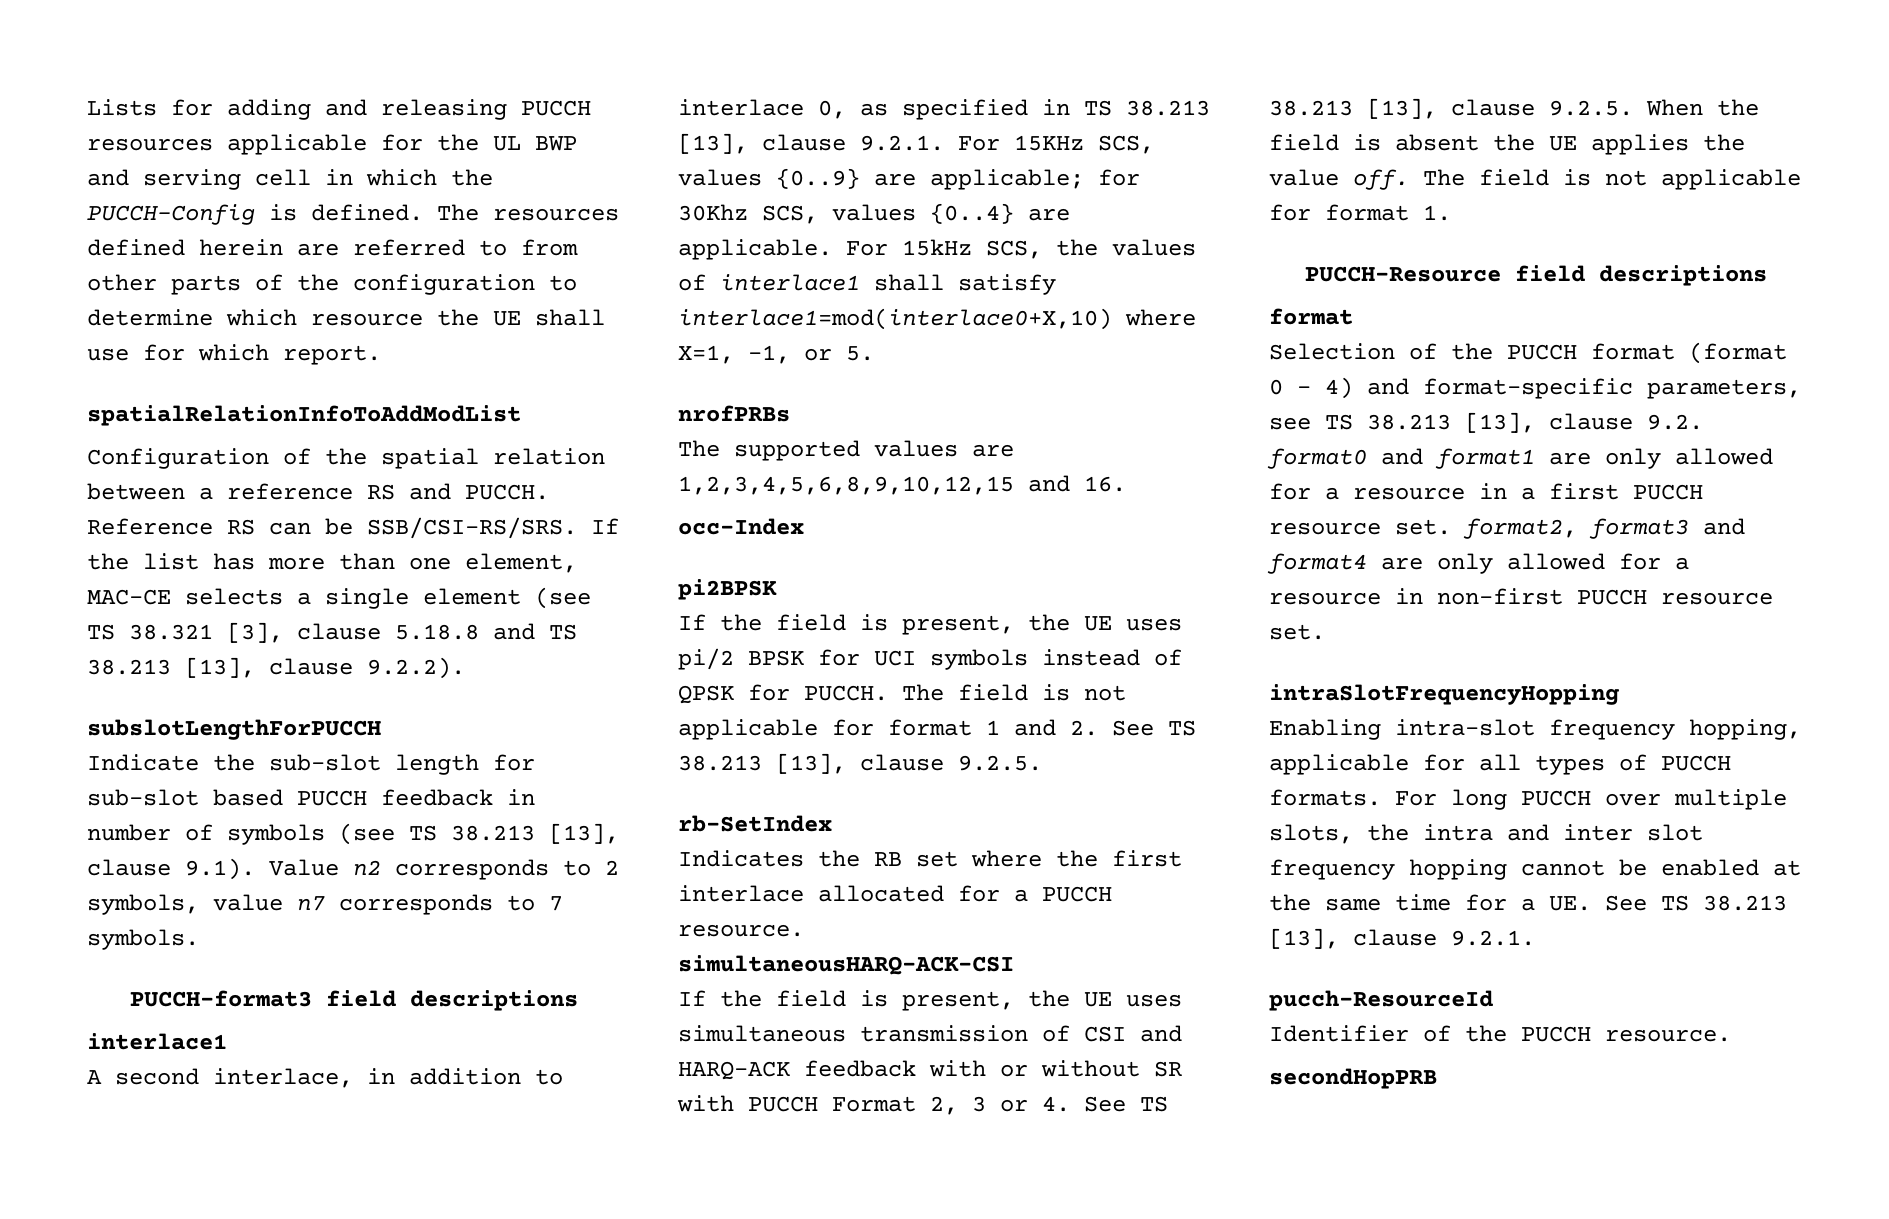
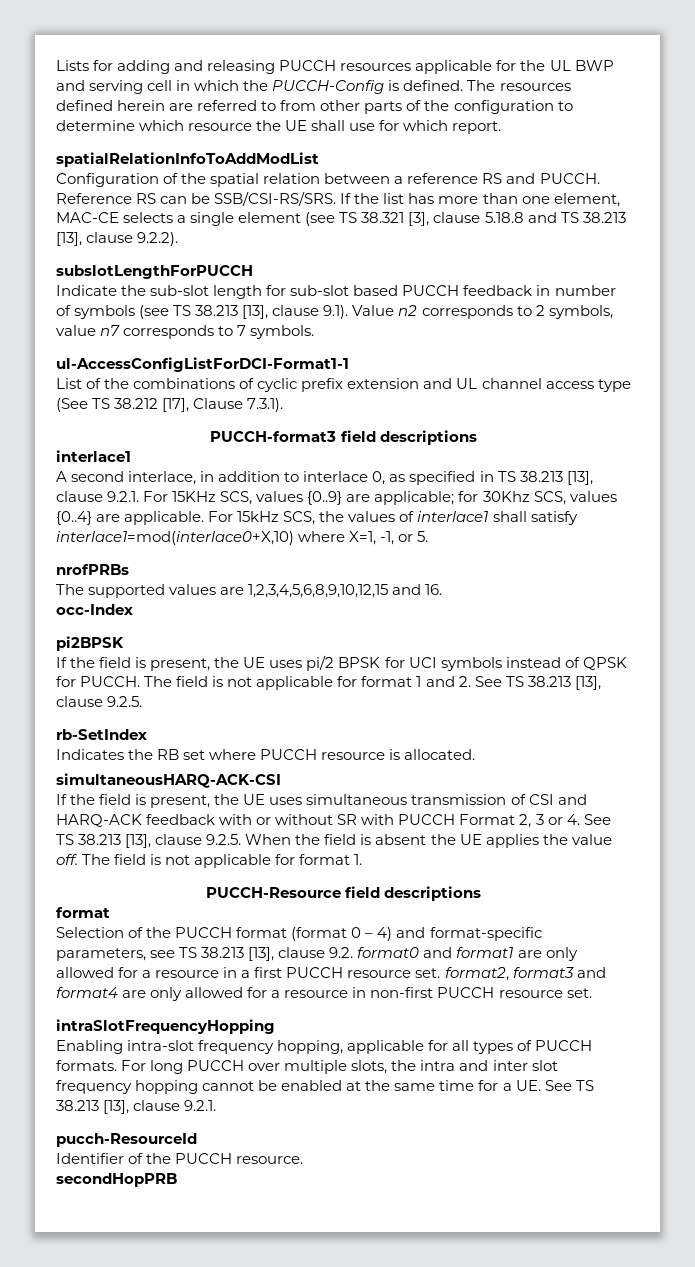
+ ul-AccessConfigListForDCI-Format1-1
+ List of the combinations of cyclic prefix extension and UL channel access type (See TS 38.212 [17], Clause 7.3.1).
- Indicates the RB set where the first interlace allocated for a PUCCH resource.
+ Indicates the RB set where PUCCH resource is allocated.

